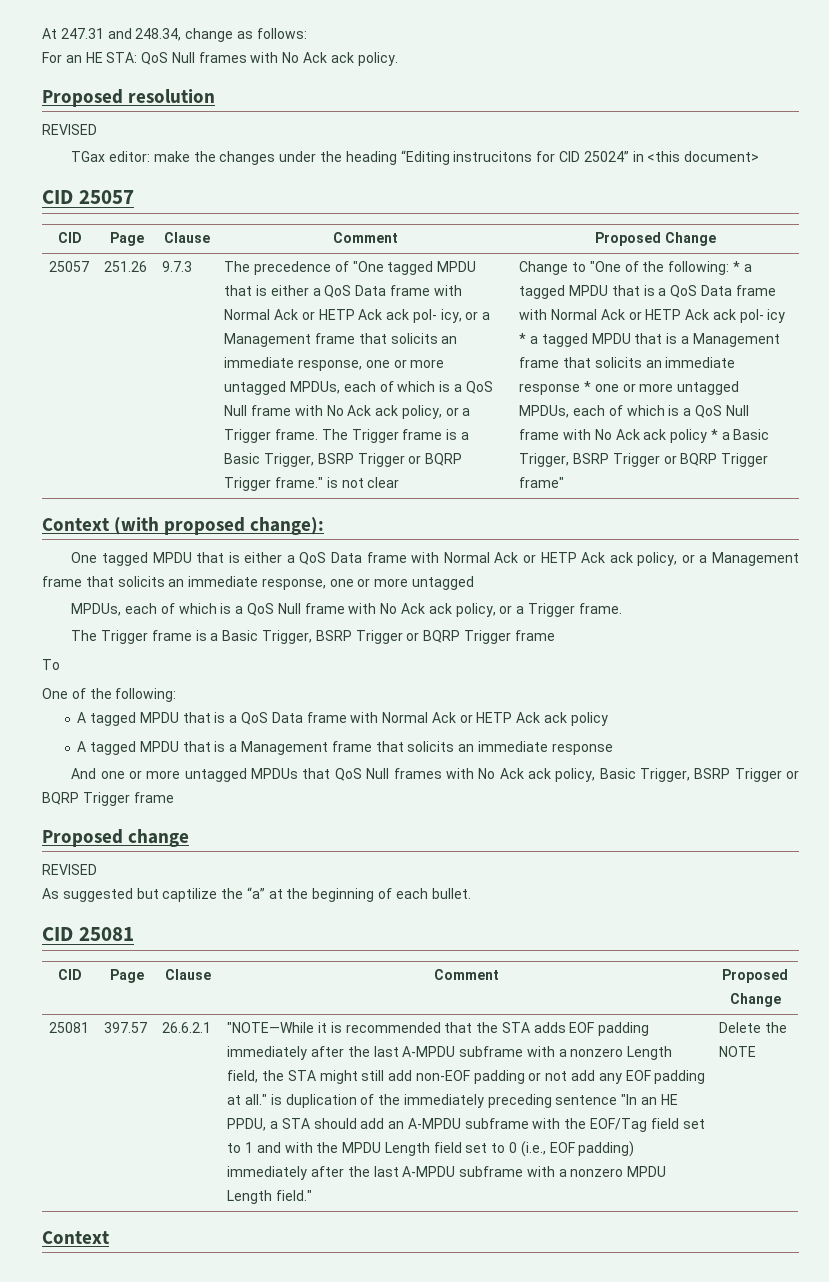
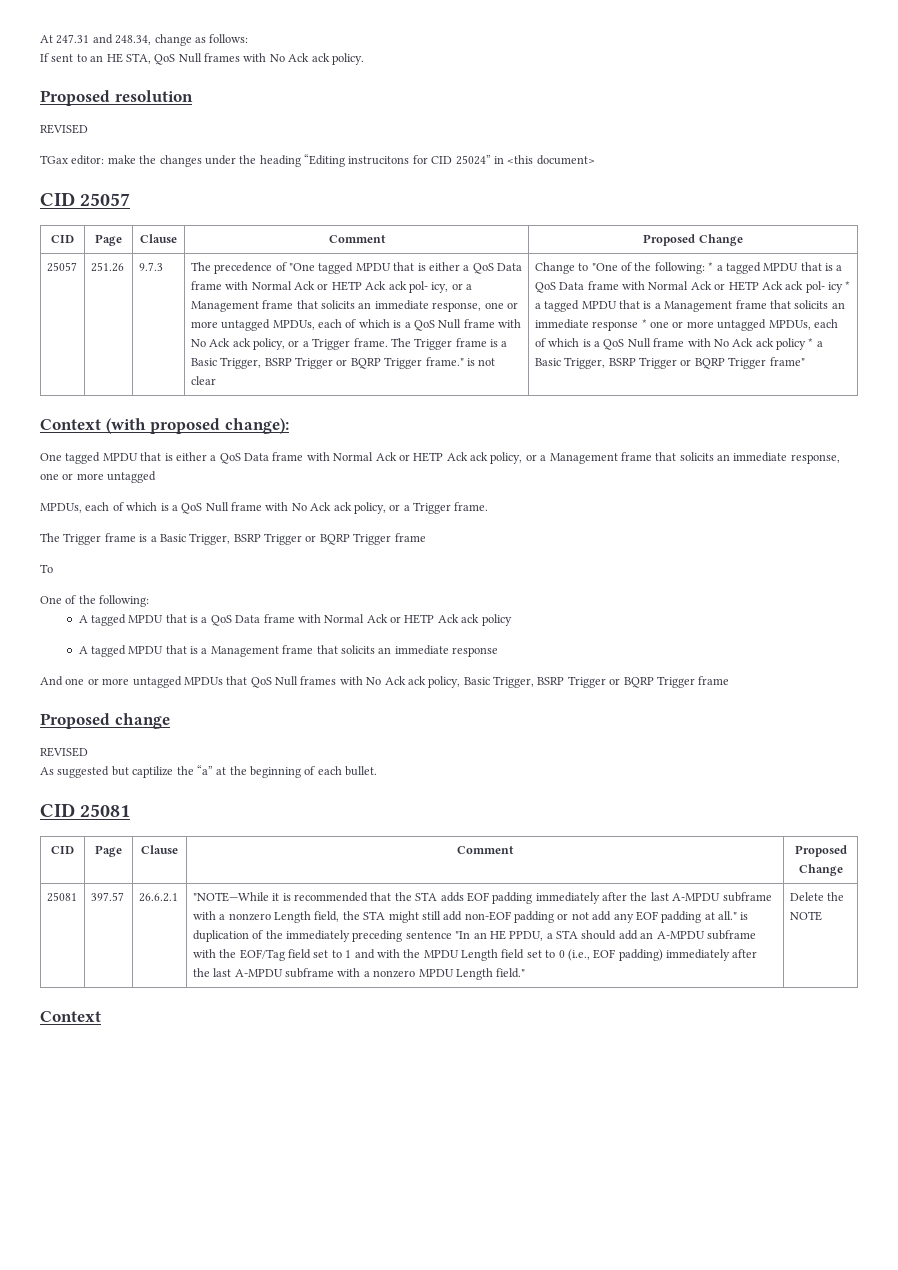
- For an HE STA: QoS Null frames with No Ack ack policy.
+ If sent to an HE STA, QoS Null frames with No Ack ack policy.

